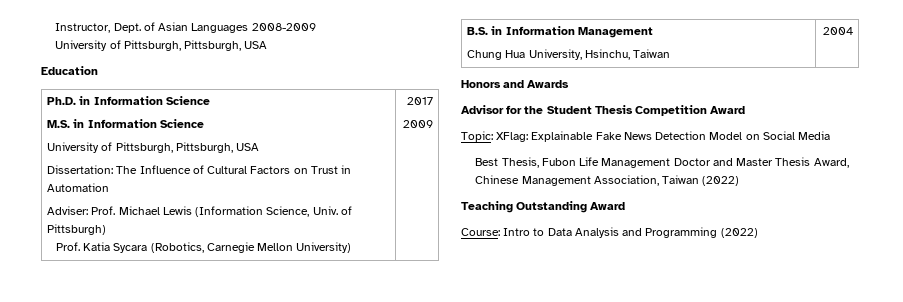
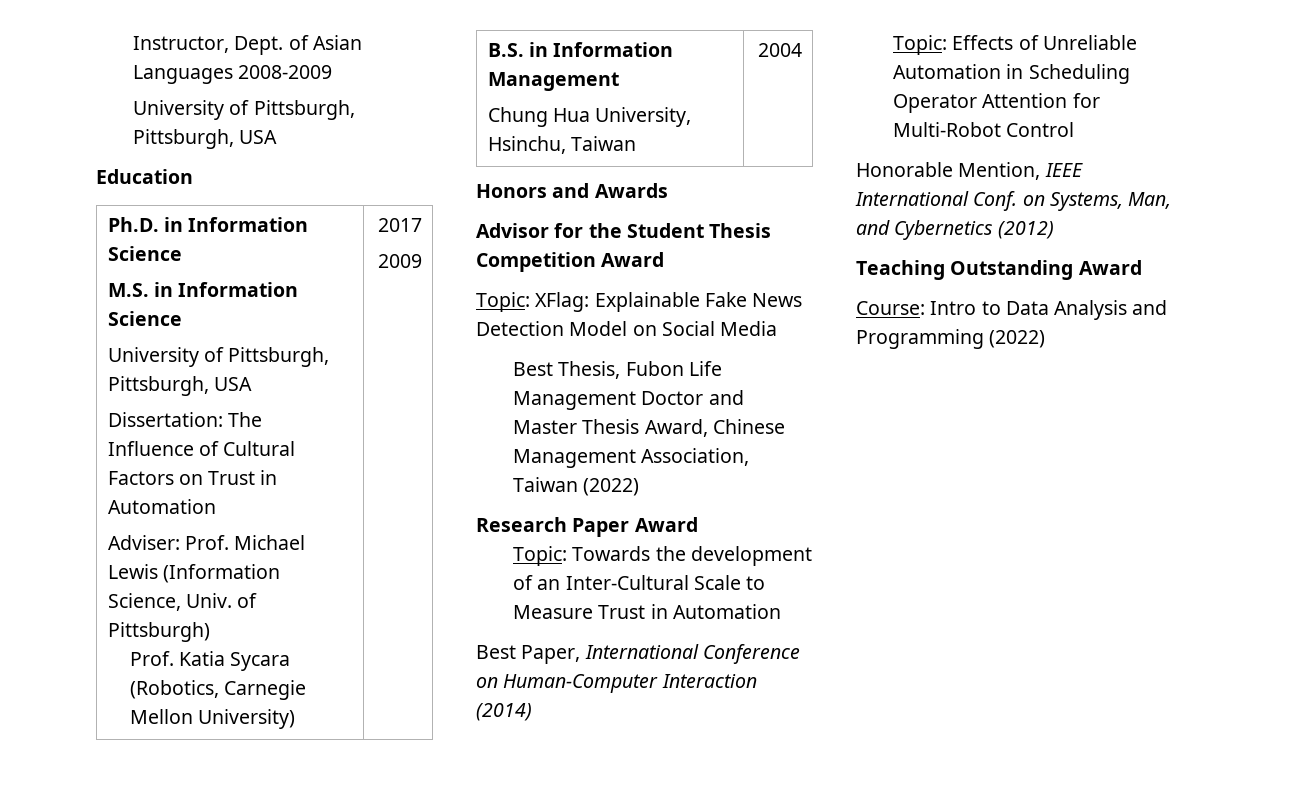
+ Research Paper Award
+ Topic: Towards the development of an Inter-Cultural Scale to Measure Trust in Automation
+ Best Paper, International Conference on Human-Computer Interaction (2014)
+ Topic: Effects of Unreliable Automation in Scheduling Operator Attention for Multi-Robot Control
+ Honorable Mention, IEEE International Conf. on Systems, Man, and Cybernetics (2012)

